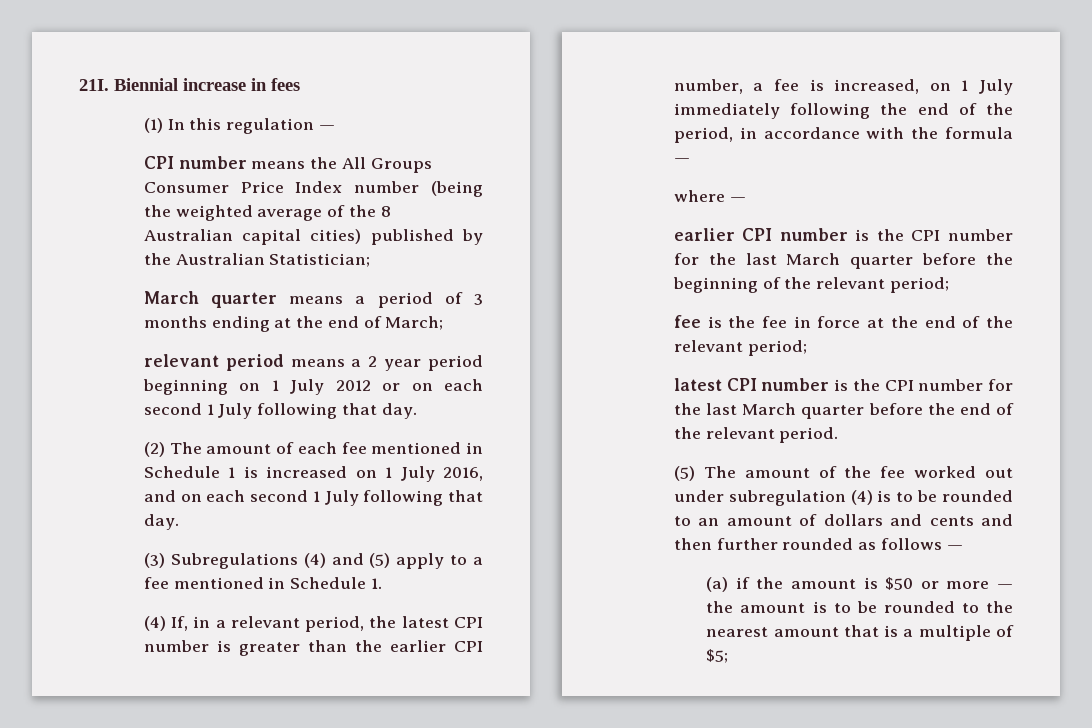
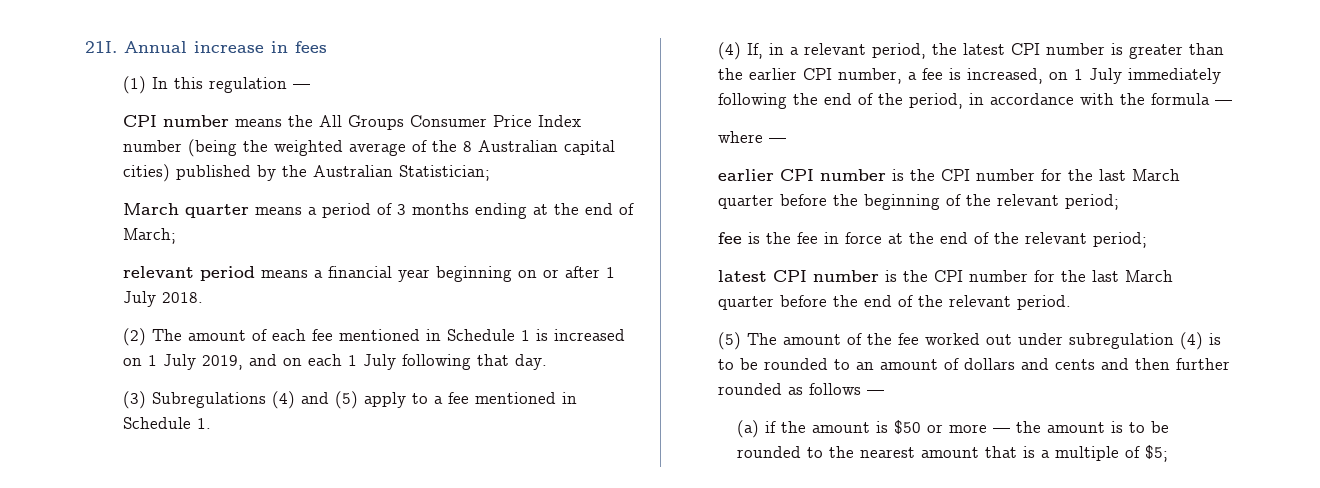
- Biennial increase in fees
+ Annual increase in fees
- relevant period means a 2 year period beginning on 1 July 2012 or on each second 1 July following that day.
+ relevant period means a financial year beginning on or after 1 July 2018.
- (2) The amount of each fee mentioned in Schedule 1 is increased on 1 July 2016, and on each second 1 July following that day.
+ (2) The amount of each fee mentioned in Schedule 1 is increased on 1 July 2019, and on each 1 July following that day.

